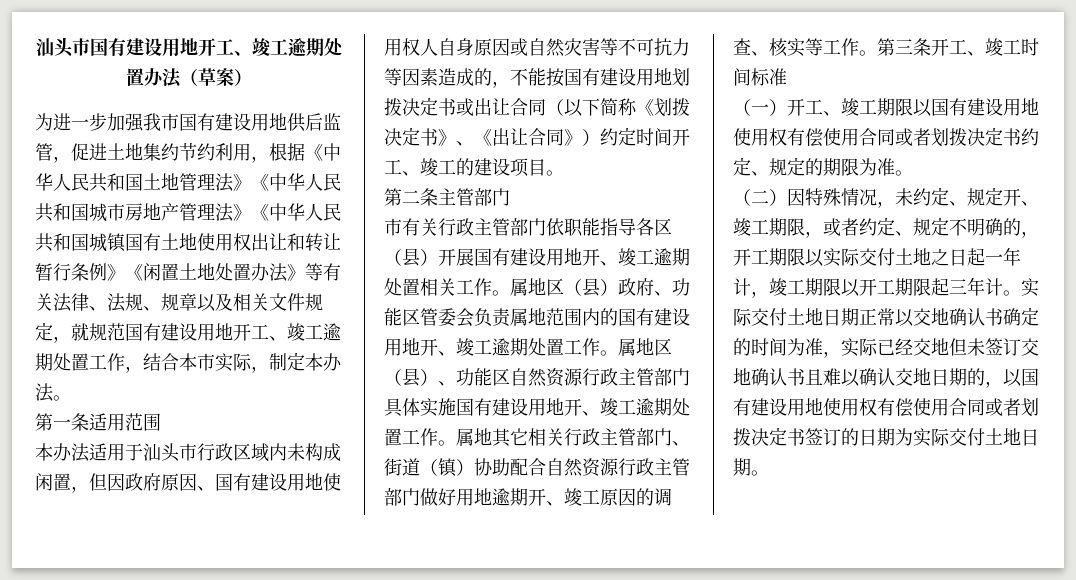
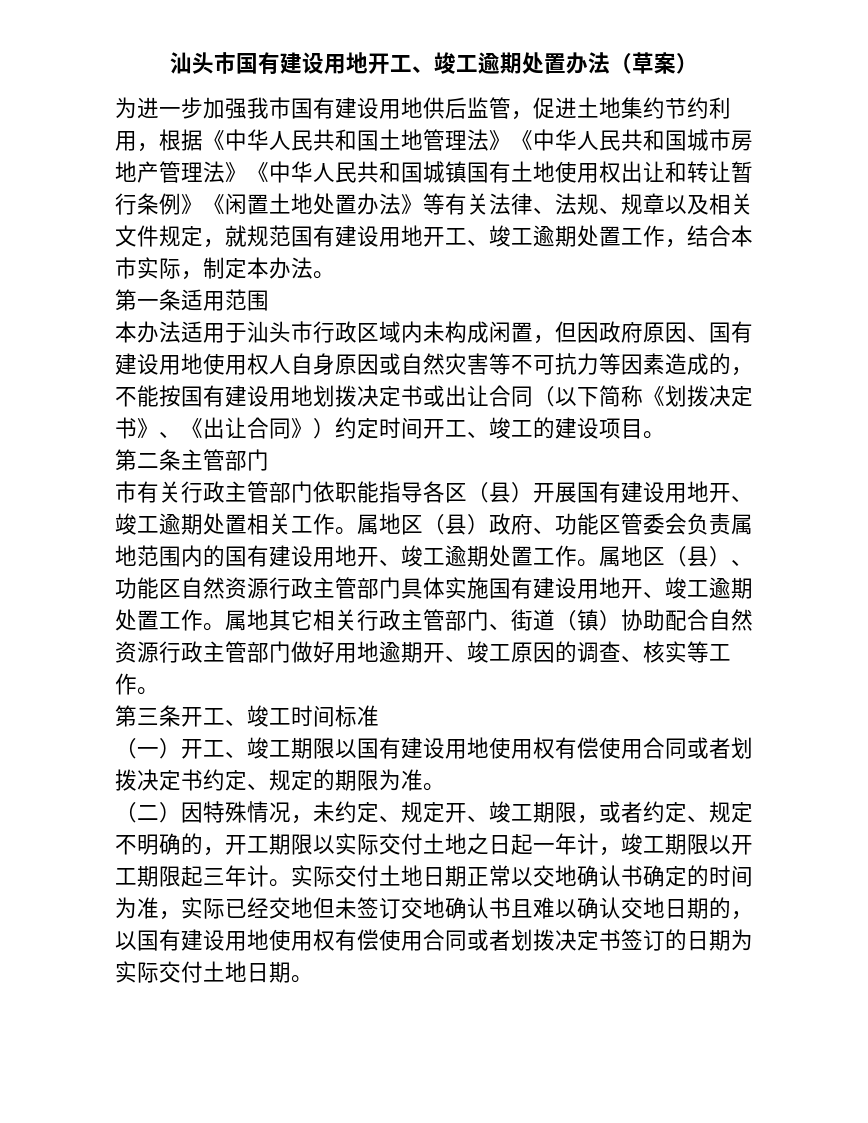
- 属地其它相关行政主管部门、街道（镇）协助配合自然资源行政主管部门做好用地逾期开、竣工原因的调查、核实等工作。第三条开工、竣工时间标准
+ 属地其它相关行政主管部门、街道（镇）协助配合自然资源行政主管部门做好用地逾期开、竣工原因的调查、核实等工作。
+ 第三条开工、竣工时间标准

